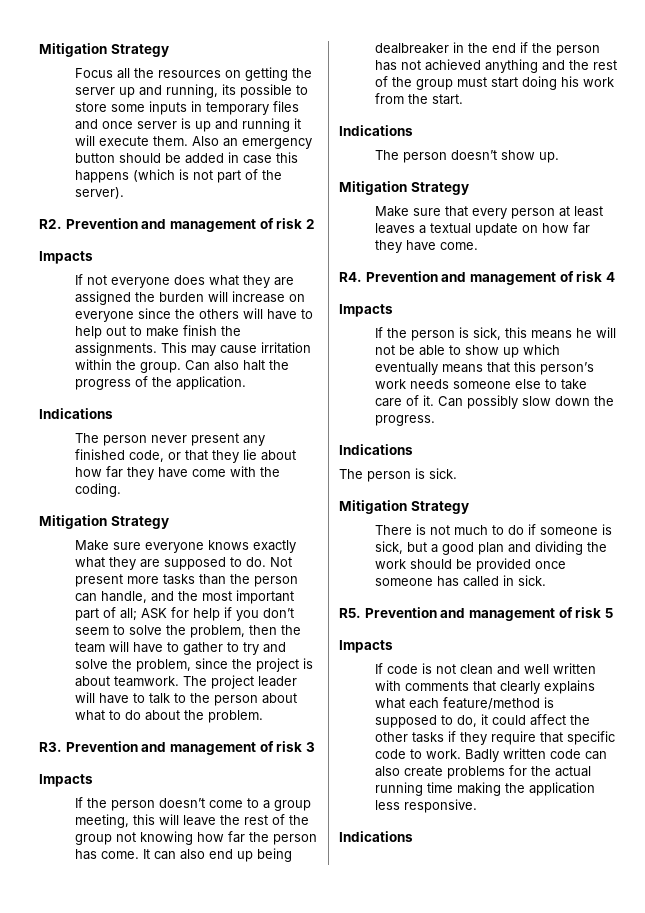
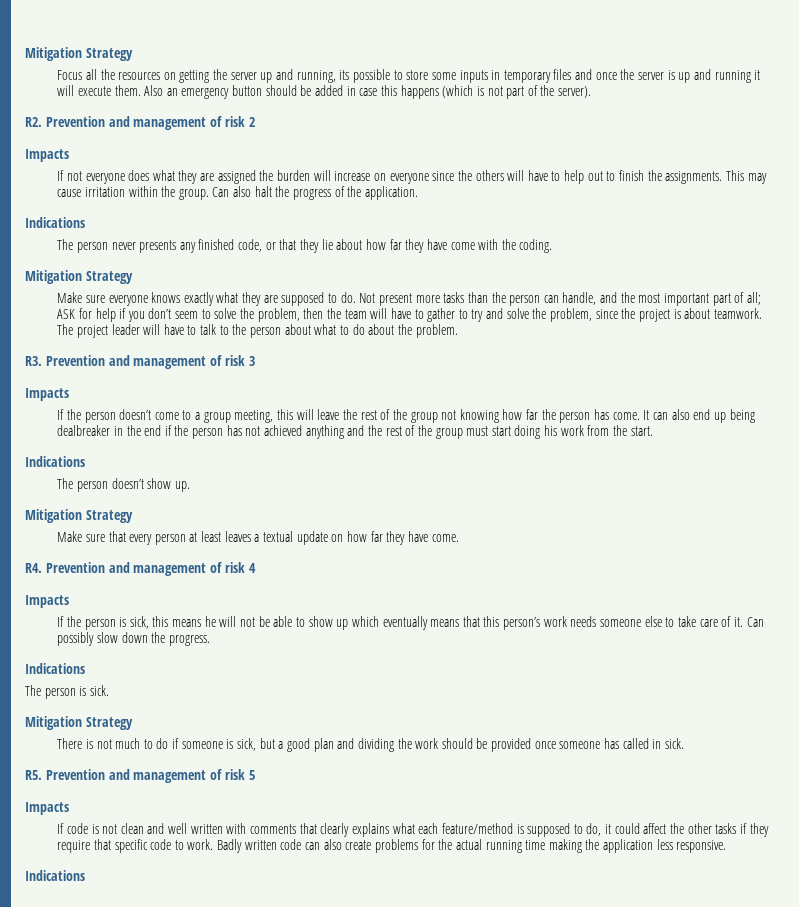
- Focus all the resources on getting the server up and running, its possible to store some inputs in temporary files and once server is up and running it will execute them.
+ Focus all the resources on getting the server up and running, its possible to store some inputs in temporary files and once the server is up and running it will execute them.
- If not everyone does what they are assigned the burden will increase on everyone since the others will have to help out to make finish the assignments.
+ If not everyone does what they are assigned the burden will increase on everyone since the others will have to help out to finish the assignments.
- The person never present any finished code, or that they lie about how far they have come with the coding.
+ The person never presents any finished code, or that they lie about how far they have come with the coding.

